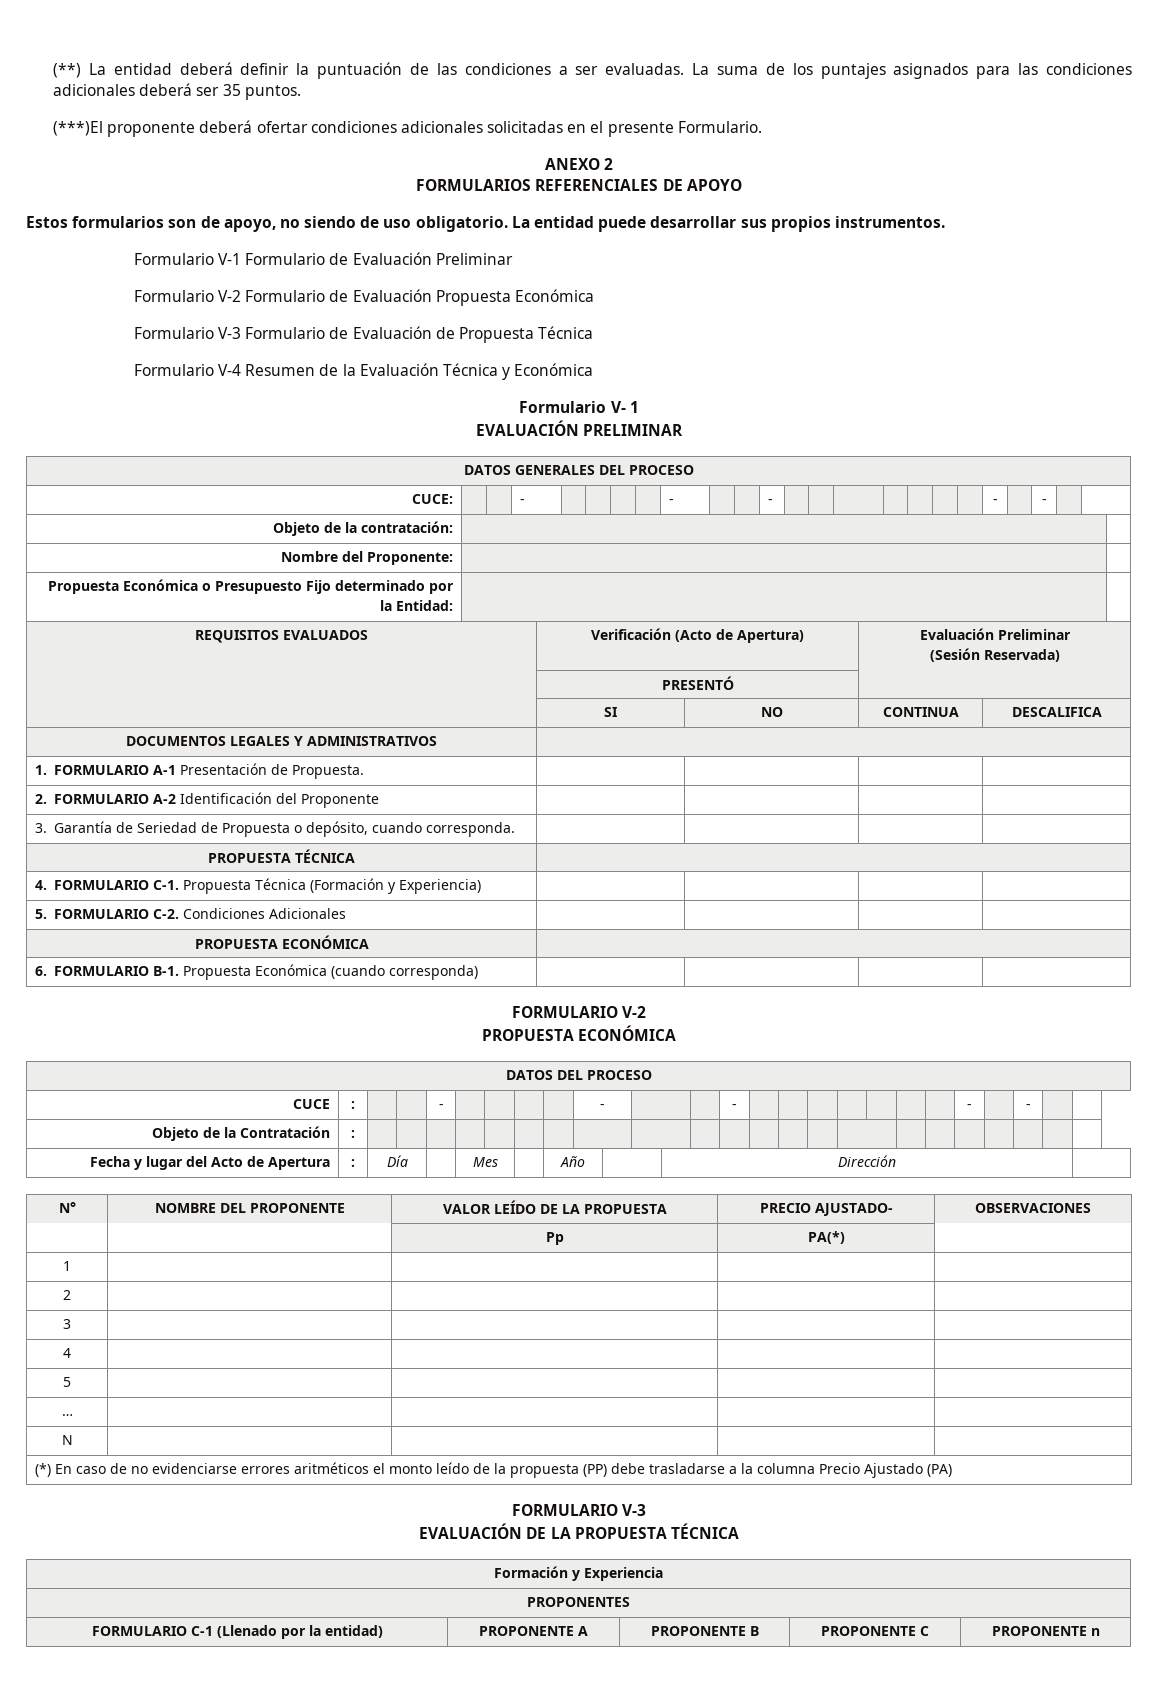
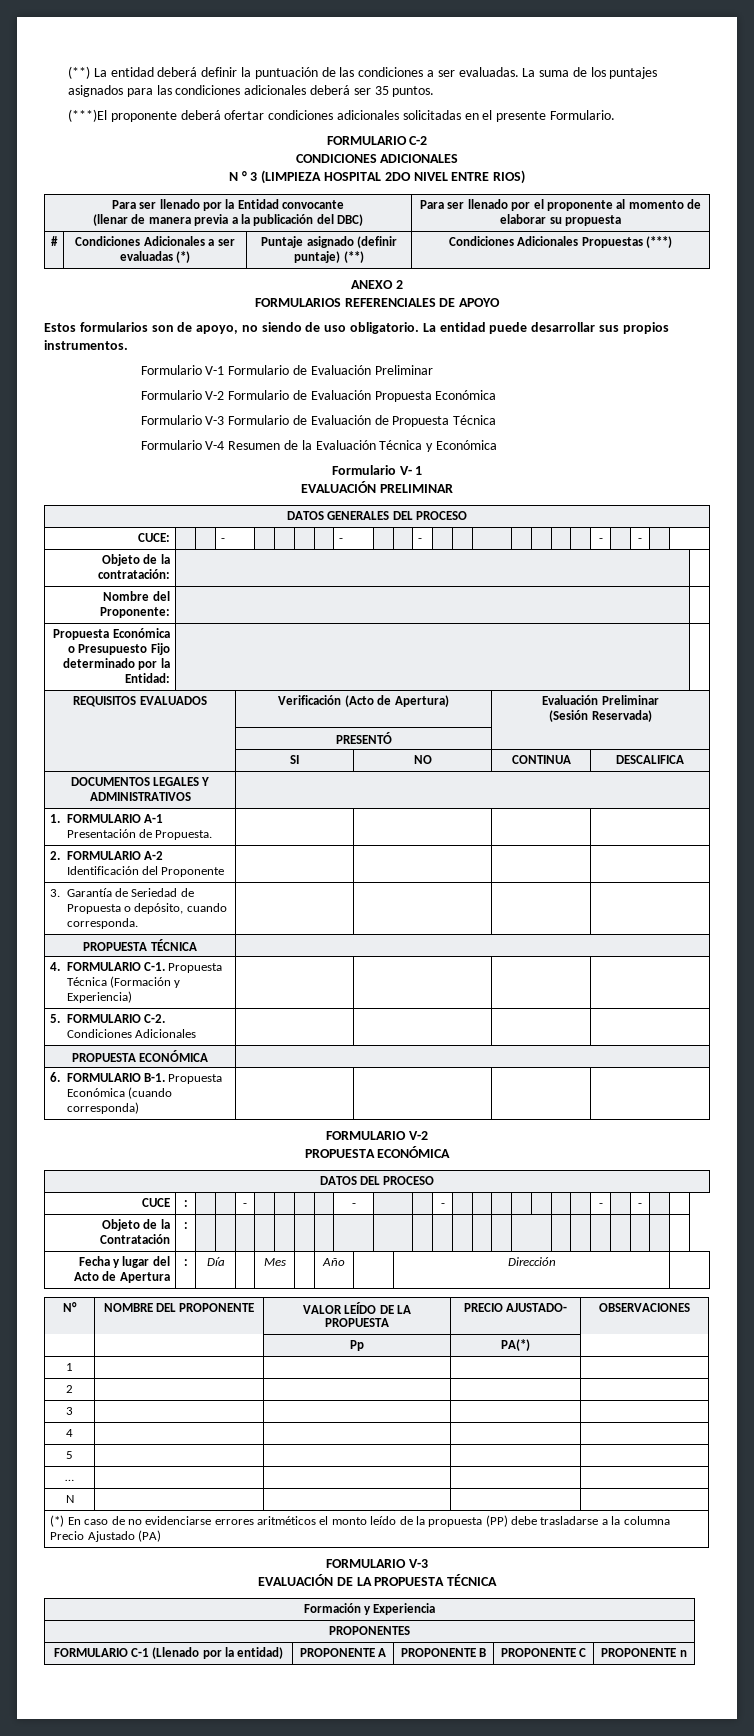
+ FORMULARIO C-2
+ CONDICIONES ADICIONALES
+ N ° 3 (LIMPIEZA HOSPITAL 2DO NIVEL ENTRE RIOS)
+ Para ser llenado por la Entidad convocante
+ (llenar de manera previa a la publicación del DBC) | Para ser llenado por el proponente al momento de elaborar su propuesta
+ # | Condiciones Adicionales a ser evaluadas (*) | Puntaje asignado (definir puntaje) (**) | Condiciones Adicionales Propuestas (***)

